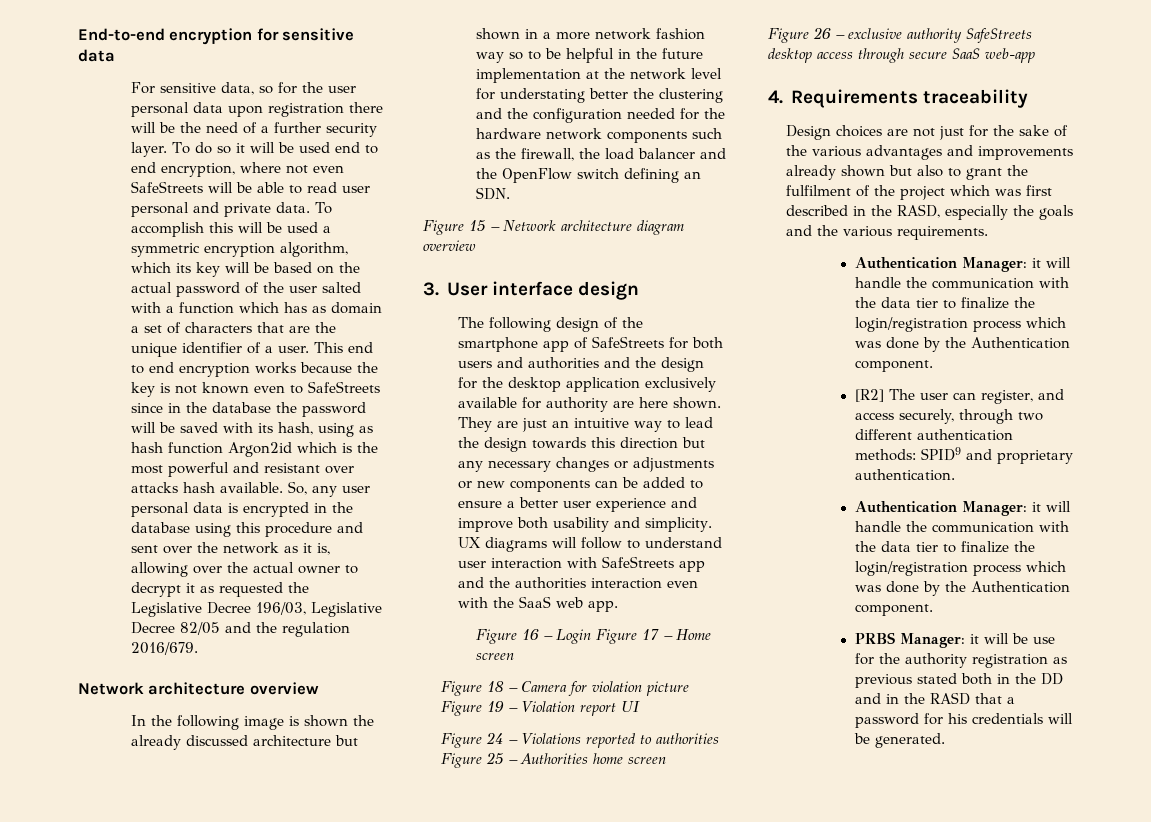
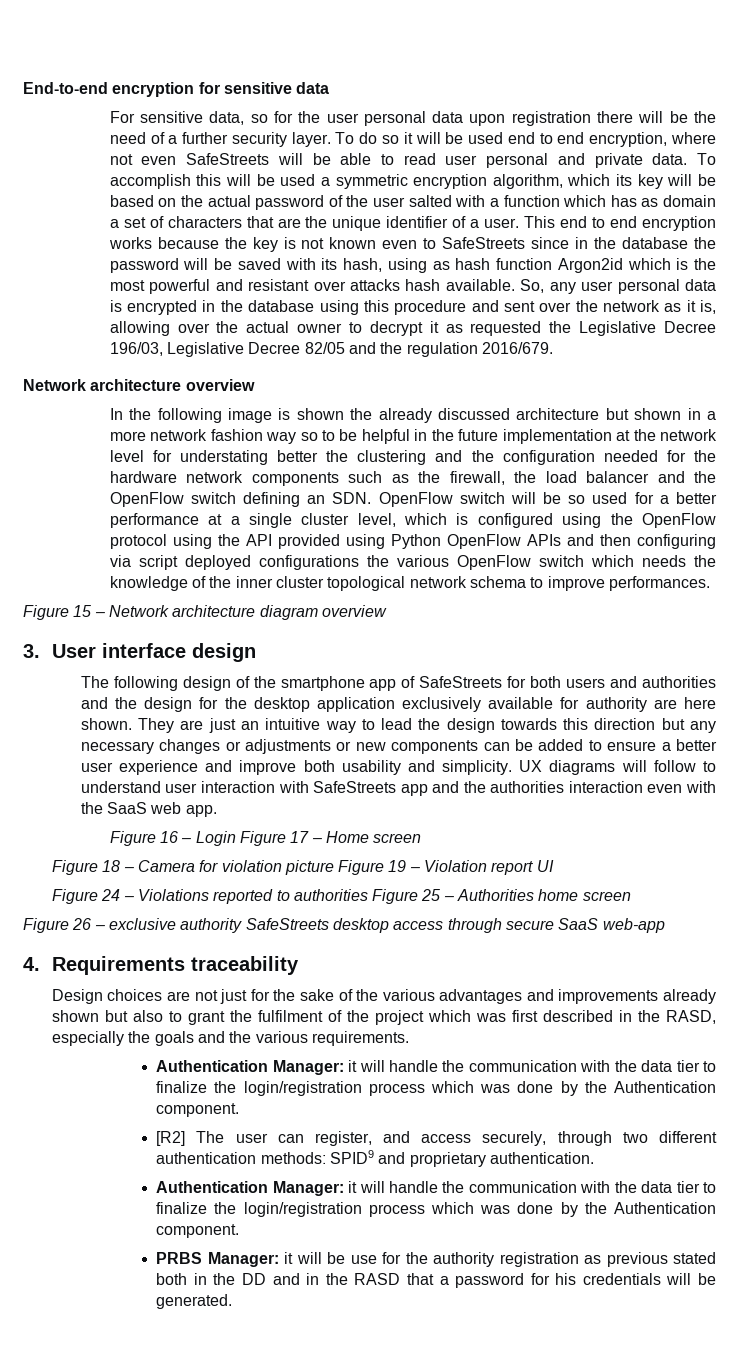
- In the following image is shown the already discussed architecture but shown in a more network fashion way so to be helpful in the future implementation at the network level for understating better the clustering and the configuration needed for the hardware network components such as the firewall, the load balancer and the OpenFlow switch defining an SDN.
+ In the following image is shown the already discussed architecture but shown in a more network fashion way so to be helpful in the future implementation at the network level for understating better the clustering and the configuration needed for the hardware network components such as the firewall, the load balancer and the OpenFlow switch defining an SDN. OpenFlow switch will be so used for a better performance at a single cluster level, which is configured using the OpenFlow protocol using the API provided using Python OpenFlow APIs and then configuring via script deployed configurations the various OpenFlow switch which needs the knowledge of the inner cluster topological network schema to improve performances.

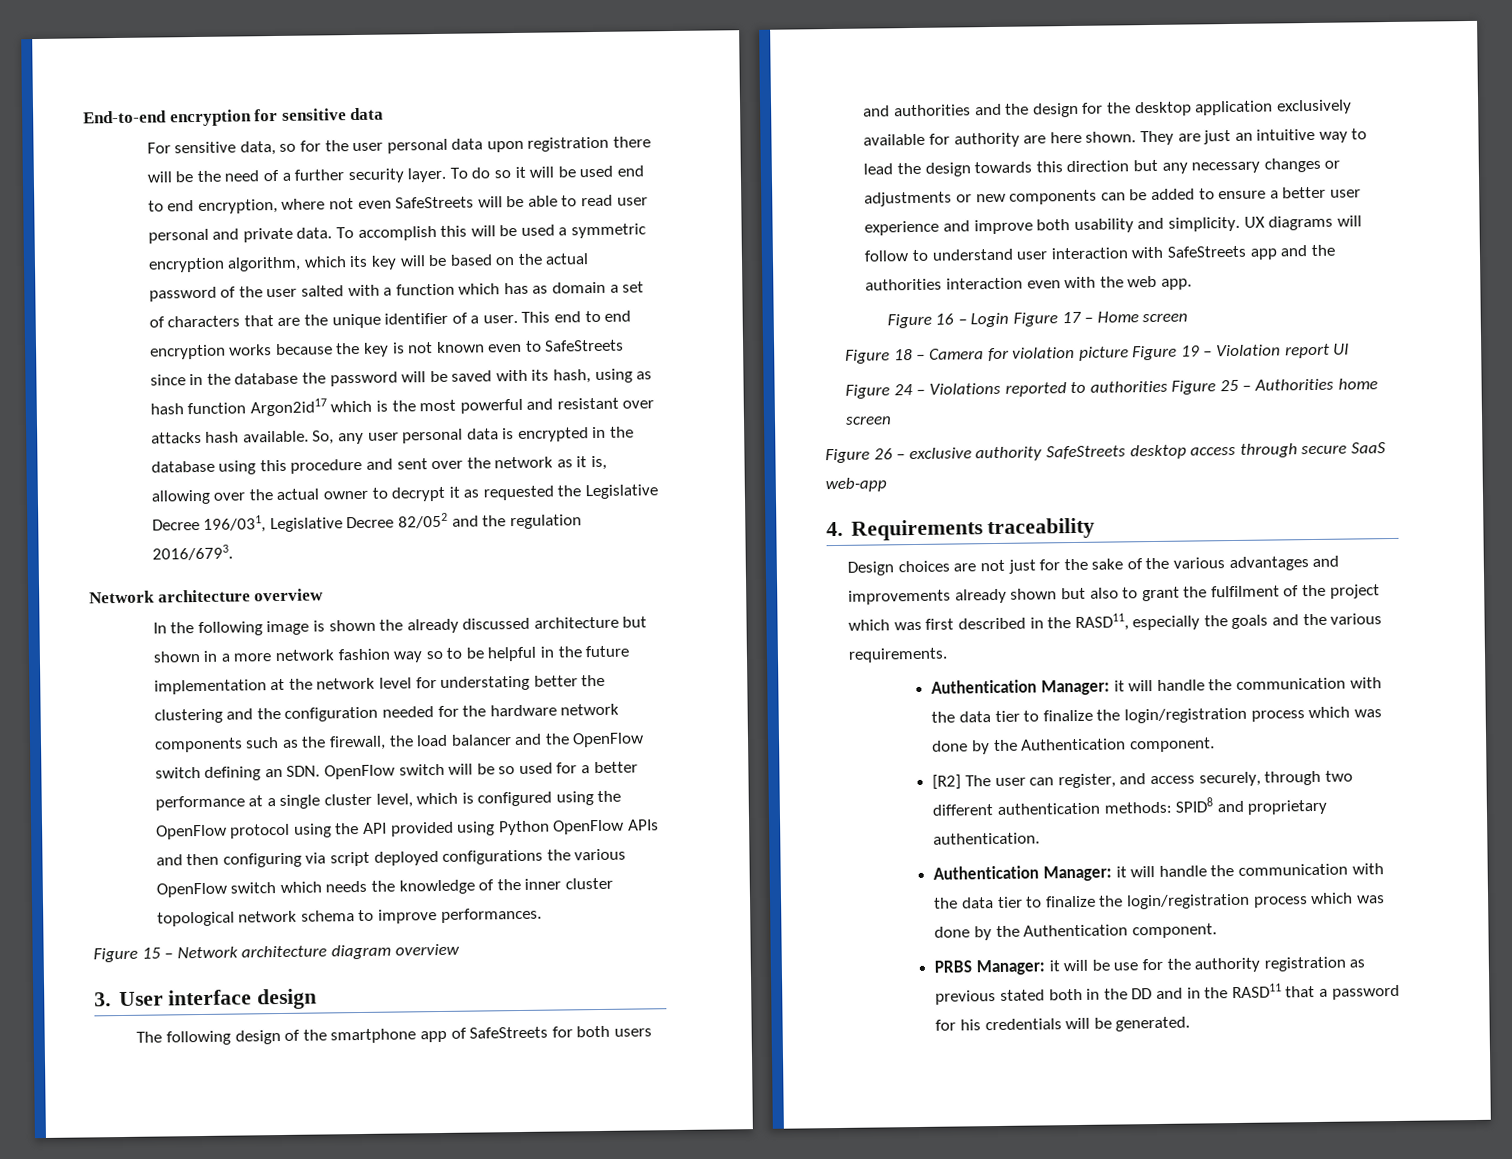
- This end to end encryption works because the key is not known even to SafeStreets since in the database the password will be saved with its hash, using as hash function Argon2id which is the most powerful and resistant over attacks hash available.
+ This end to end encryption works because the key is not known even to SafeStreets since in the database the password will be saved with its hash, using as hash function Argon2id17 which is the most powerful and resistant over attacks hash available.
- So, any user personal data is encrypted in the database using this procedure and sent over the network as it is, allowing over the actual owner to decrypt it as requested the Legislative Decree 196/03, Legislative Decree 82/05 and the regulation 2016/679.
+ So, any user personal data is encrypted in the database using this procedure and sent over the network as it is, allowing over the actual owner to decrypt it as requested the Legislative Decree 196/031, Legislative Decree 82/052 and the regulation 2016/6793.
- UX diagrams will follow to understand user interaction with SafeStreets app and the authorities interaction even with the SaaS web app.
+ UX diagrams will follow to understand user interaction with SafeStreets app and the authorities interaction even with the web app.
- Design choices are not just for the sake of the various advantages and improvements already shown but also to grant the fulfilment of the project which was first described in the RASD, especially the goals and the various requirements.
+ Design choices are not just for the sake of the various advantages and improvements already shown but also to grant the fulfilment of the project which was first described in the RASD11, especially the goals and the various requirements.
- [R2] The user can register, and access securely, through two different authentication methods: SPID9 and proprietary authentication.
+ [R2] The user can register, and access securely, through two different authentication methods: SPID8 and proprietary authentication.
- PRBS Manager: it will be use for the authority registration as previous stated both in the DD and in the RASD that a password for his credentials will be generated.
+ PRBS Manager: it will be use for the authority registration as previous stated both in the DD and in the RASD11 that a password for his credentials will be generated.

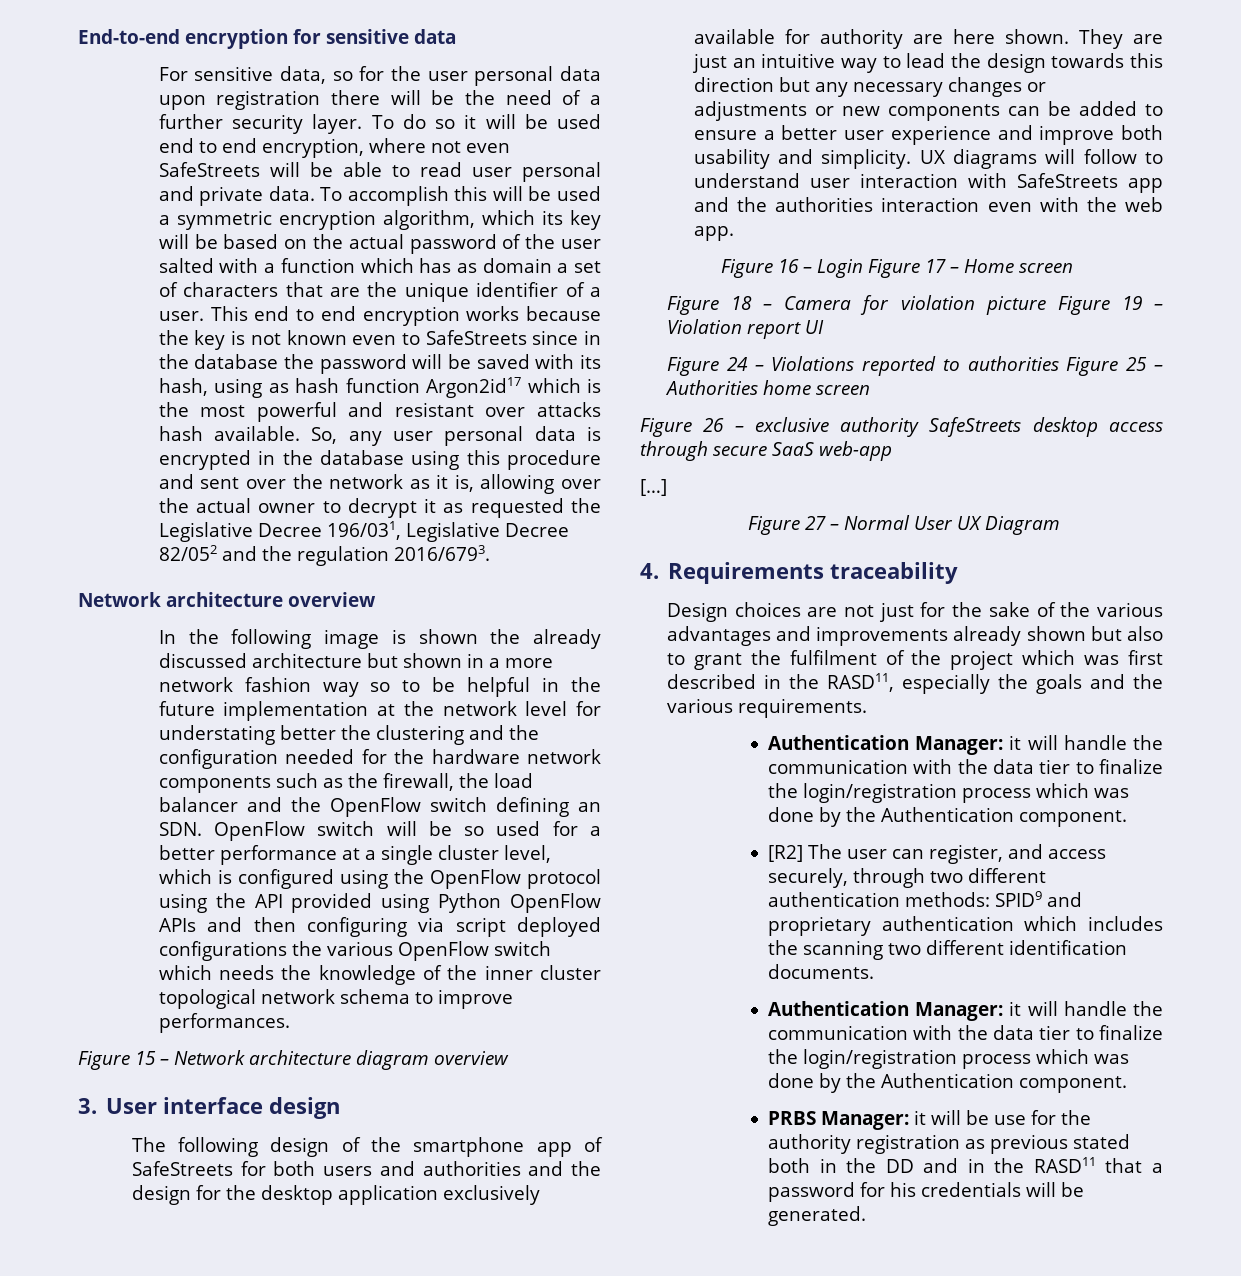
+ […]
+ Figure 27 – Normal User UX Diagram
- [R2] The user can register, and access securely, through two different authentication methods: SPID8 and proprietary authentication.
+ [R2] The user can register, and access securely, through two different authentication methods: SPID9 and proprietary authentication which includes the scanning two different identification documents.

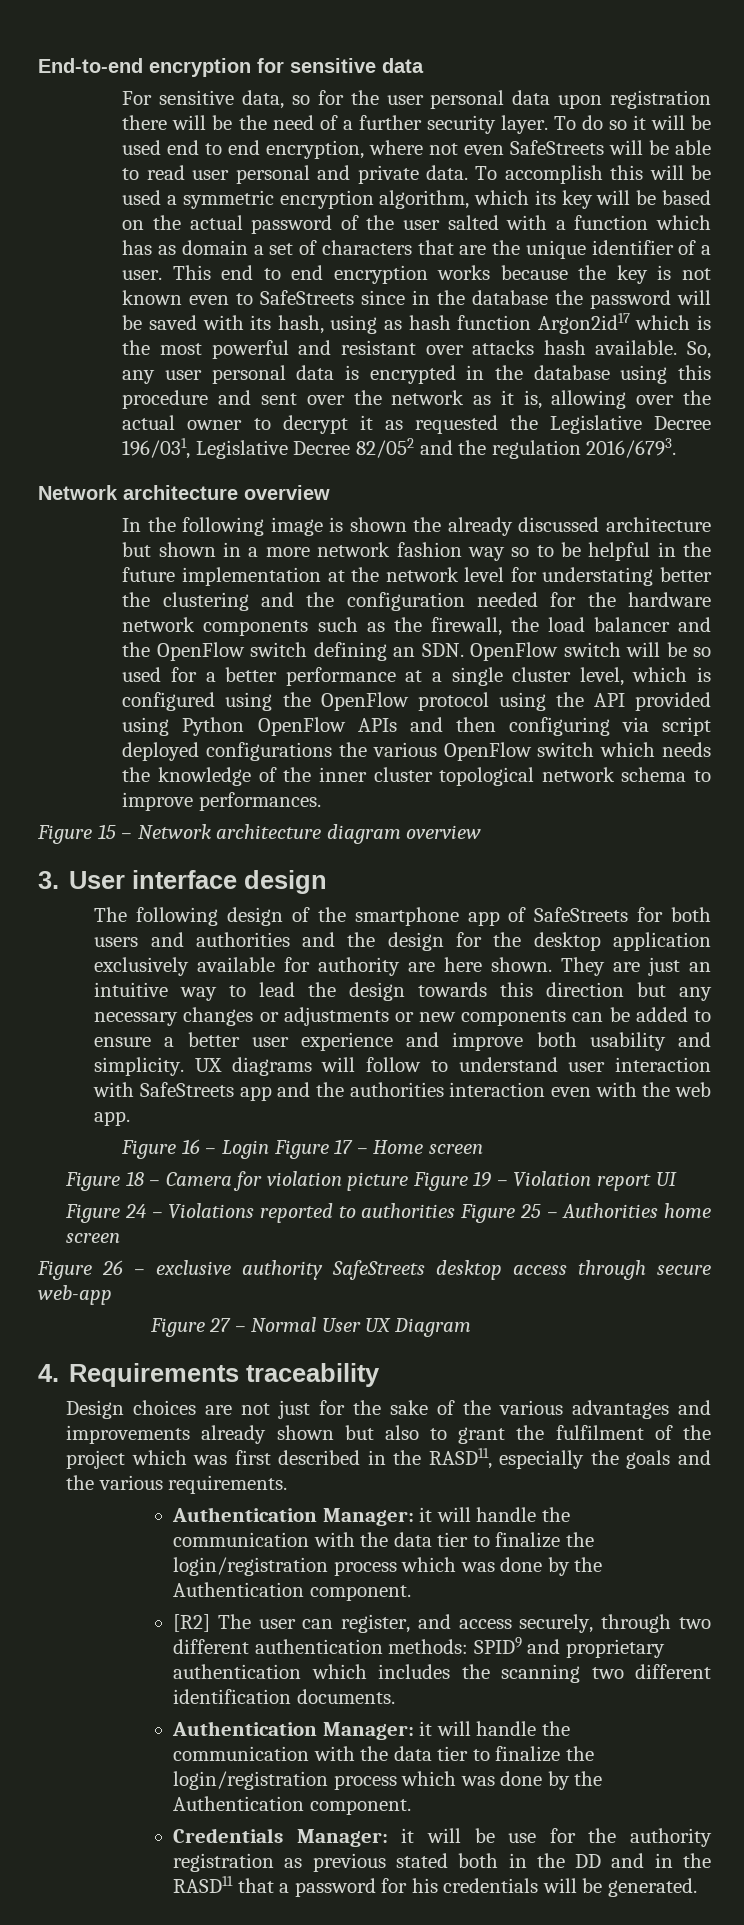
- Figure 26 – exclusive authority SafeStreets desktop access through secure SaaS web-app
+ Figure 26 – exclusive authority SafeStreets desktop access through secure web-app
- […]
- PRBS Manager: it will be use for the authority registration as previous stated both in the DD and in the RASD11 that a password for his credentials will be generated.
+ Credentials Manager: it will be use for the authority registration as previous stated both in the DD and in the RASD11 that a password for his credentials will be generated.

